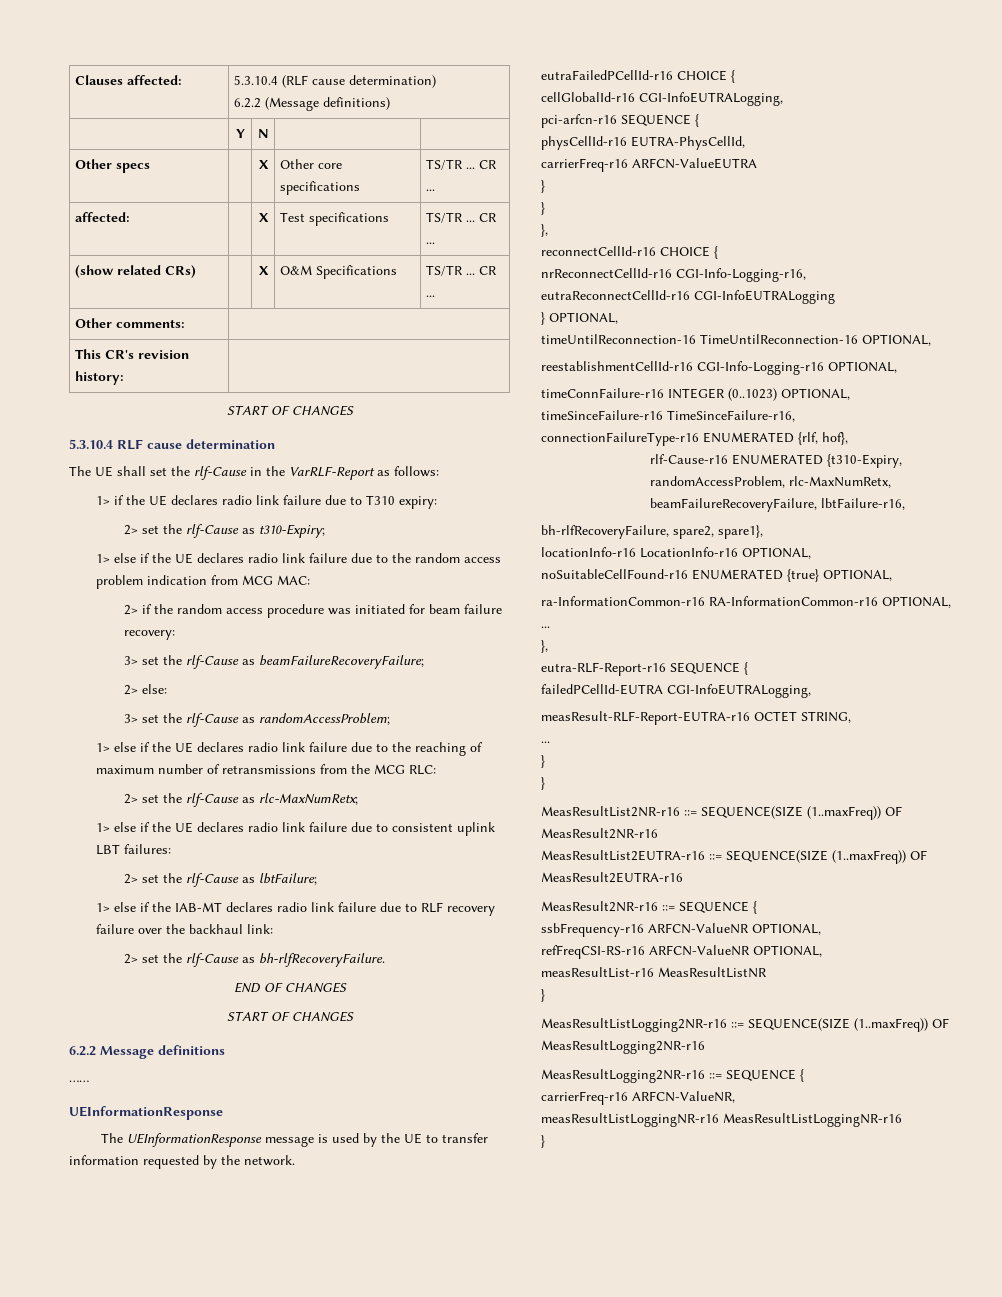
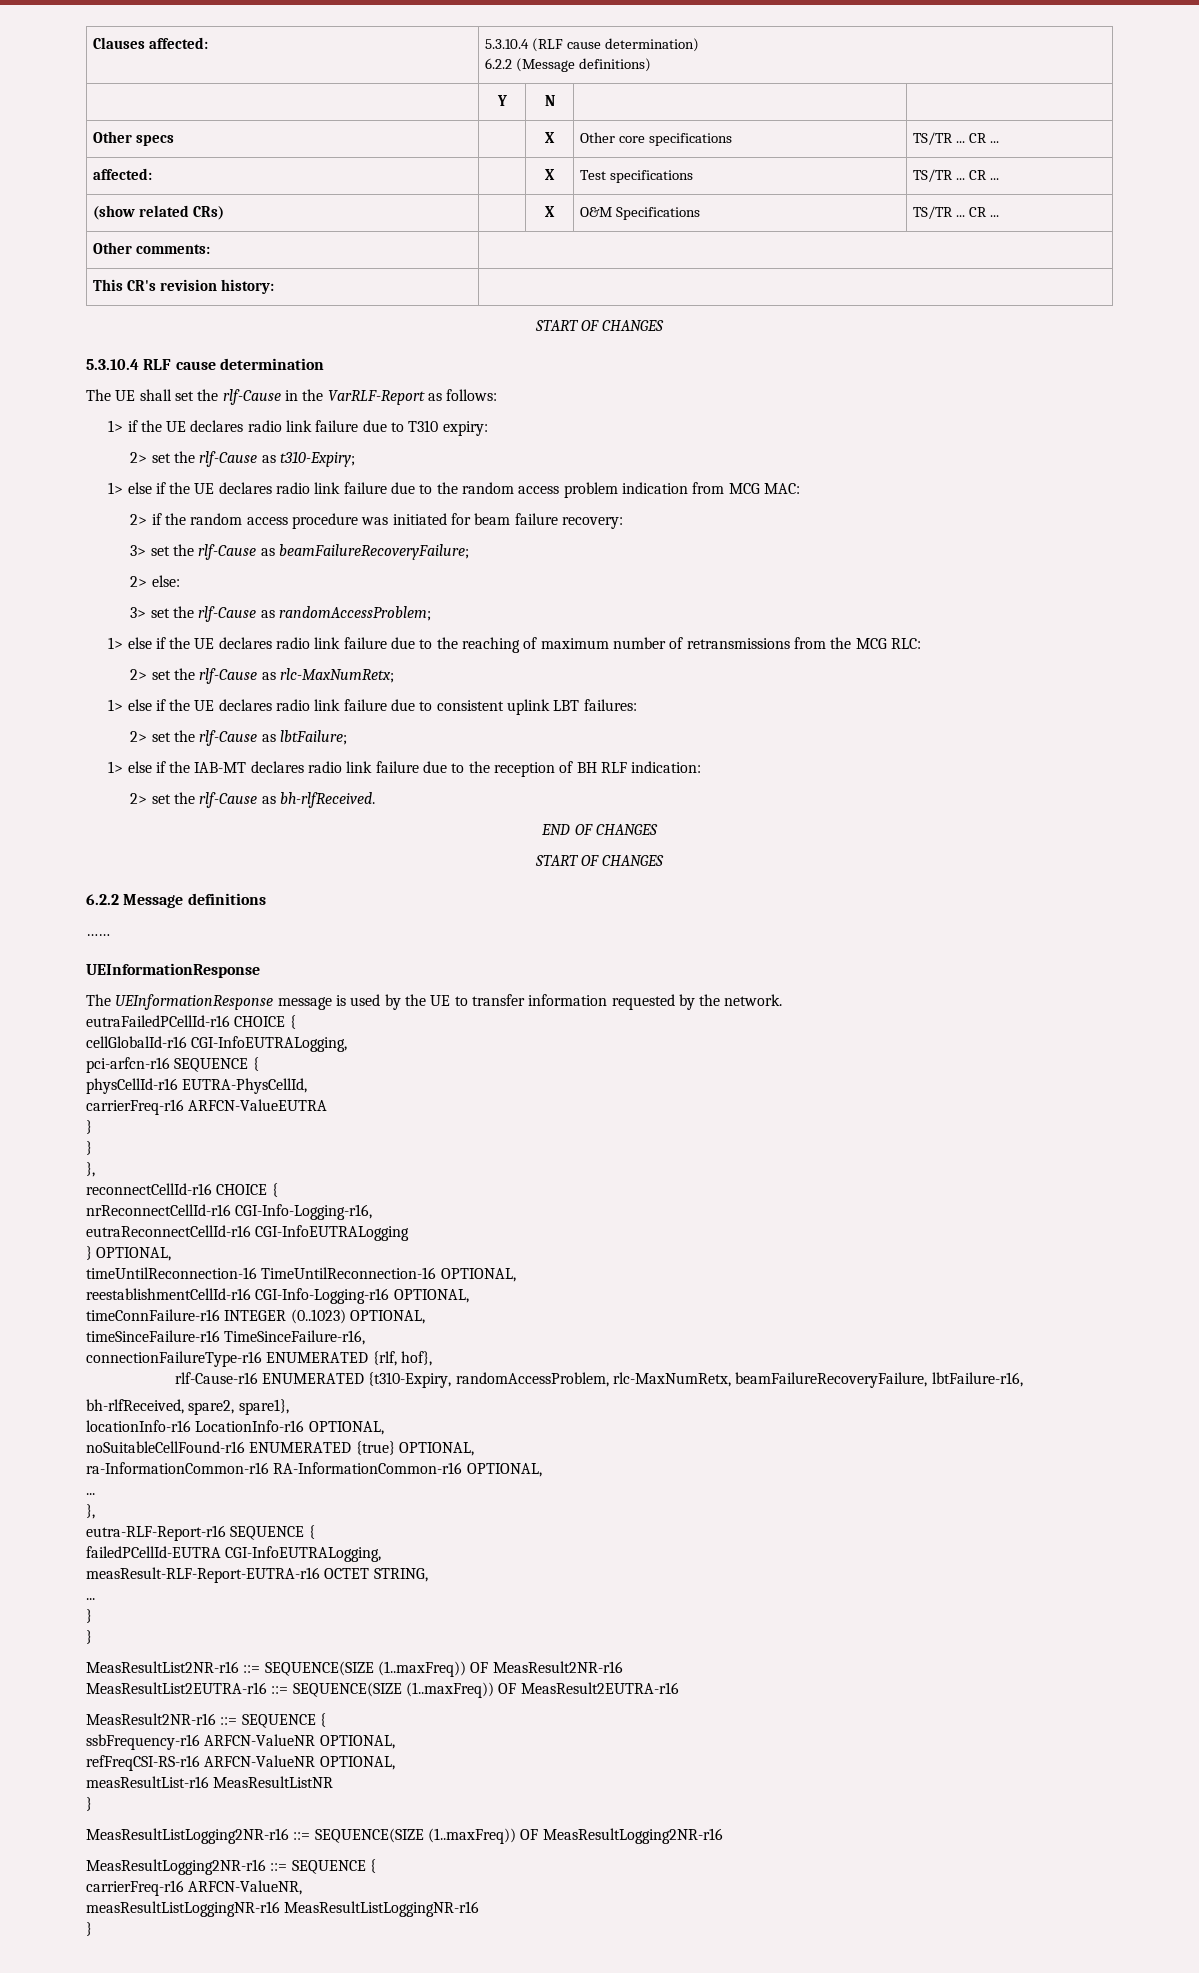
- 1> else if the IAB-MT declares radio link failure due to RLF recovery failure over the backhaul link:
- 2> set the rlf-Cause as bh-rlfRecoveryFailure.
+ 1> else if the IAB-MT declares radio link failure due to the reception of BH RLF indication:
+ 2> set the rlf-Cause as bh-rlfReceived.
- bh-rlfRecoveryFailure, spare2, spare1},
+ bh-rlfReceived, spare2, spare1},

